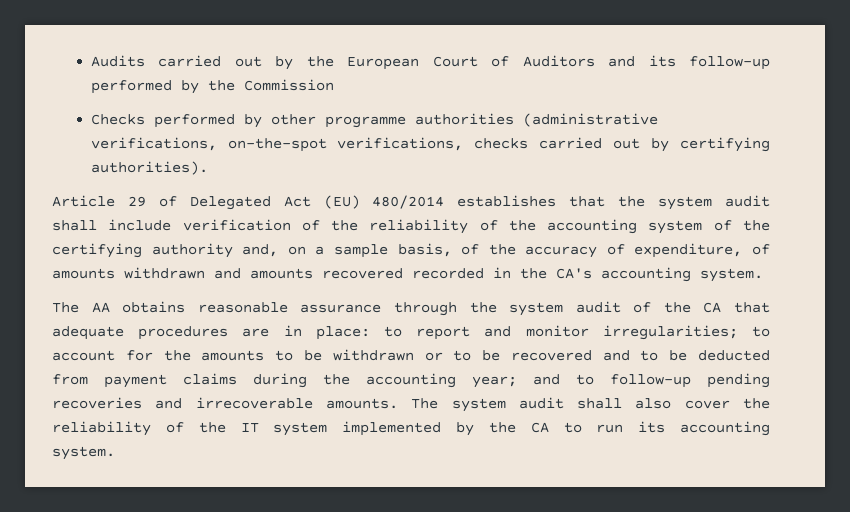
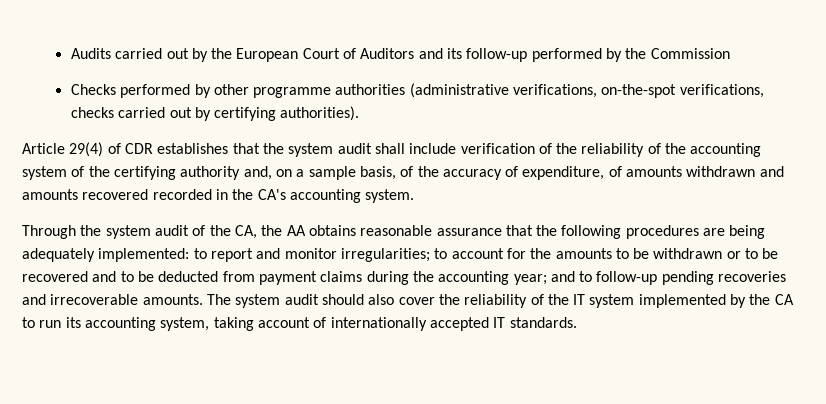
- Article 29 of Delegated Act (EU) 480/2014 establishes that the system audit shall include verification of the reliability of the accounting system of the certifying authority and, on a sample basis, of the accuracy of expenditure, of amounts withdrawn and amounts recovered recorded in the CA's accounting system.
+ Article 29(4) of CDR establishes that the system audit shall include verification of the reliability of the accounting system of the certifying authority and, on a sample basis, of the accuracy of expenditure, of amounts withdrawn and amounts recovered recorded in the CA's accounting system.
- The AA obtains reasonable assurance through the system audit of the CA that adequate procedures are in place: to report and monitor irregularities; to account for the amounts to be withdrawn or to be recovered and to be deducted from payment claims during the accounting year; and to follow-up pending recoveries and irrecoverable amounts.
+ Through the system audit of the CA, the AA obtains reasonable assurance that the following procedures are being adequately implemented: to report and monitor irregularities; to account for the amounts to be withdrawn or to be recovered and to be deducted from payment claims during the accounting year; and to follow-up pending recoveries and irrecoverable amounts.
- The system audit shall also cover the reliability of the IT system implemented by the CA to run its accounting system.
+ The system audit should also cover the reliability of the IT system implemented by the CA to run its accounting system, taking account of internationally accepted IT standards.

